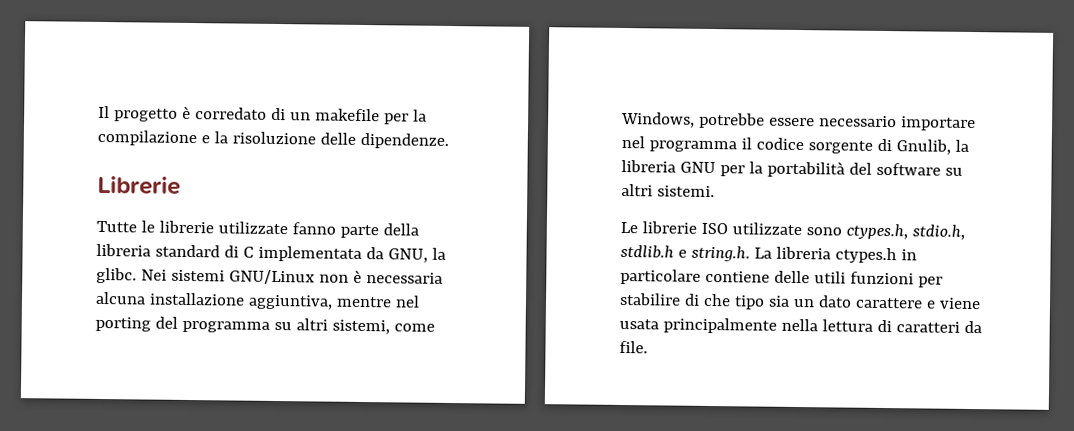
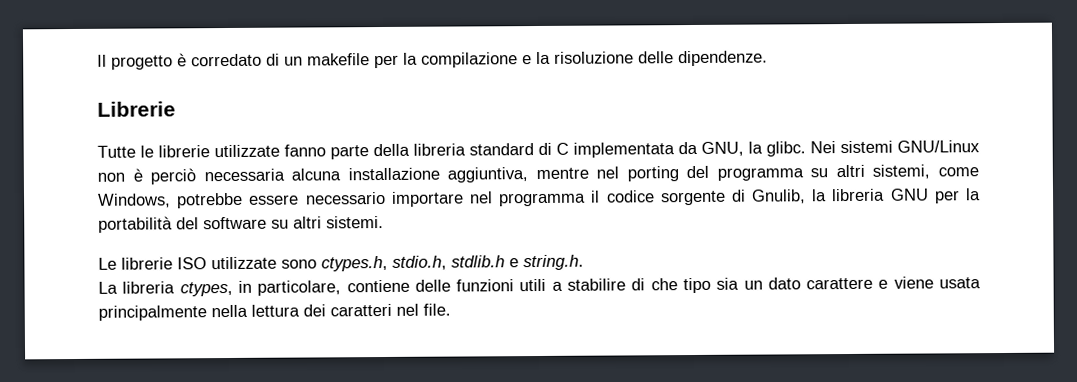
- Nei sistemi GNU/Linux non è necessaria alcuna installazione aggiuntiva, mentre nel porting del programma su altri sistemi, come Windows, potrebbe essere necessario importare nel programma il codice sorgente di Gnulib, la libreria GNU per la portabilità del software su altri sistemi.
+ Nei sistemi GNU/Linux non è perciò necessaria alcuna installazione aggiuntiva, mentre nel porting del programma su altri sistemi, come Windows, potrebbe essere necessario importare nel programma il codice sorgente di Gnulib, la libreria GNU per la portabilità del software su altri sistemi.
- Le librerie ISO utilizzate sono ctypes.h, stdio.h, stdlib.h e string.h. La libreria ctypes.h in particolare contiene delle utili funzioni per stabilire di che tipo sia un dato carattere e viene usata principalmente nella lettura di caratteri da file.
+ Le librerie ISO utilizzate sono ctypes.h, stdio.h, stdlib.h e string.h.
+ La libreria ctypes, in particolare, contiene delle funzioni utili a stabilire di che tipo sia un dato carattere e viene usata principalmente nella lettura dei caratteri nel file.

